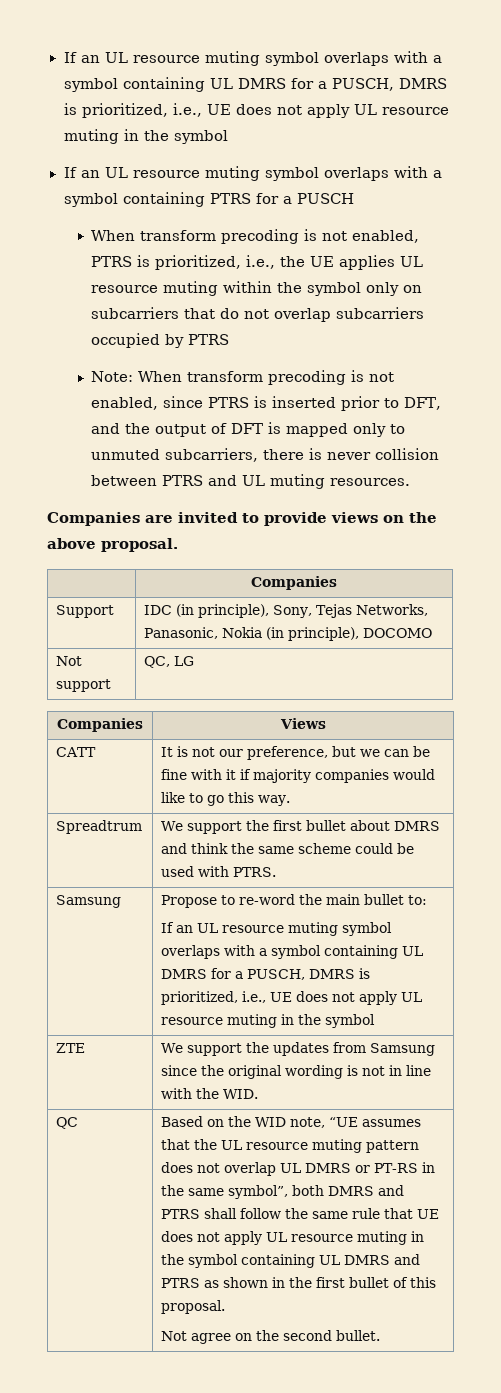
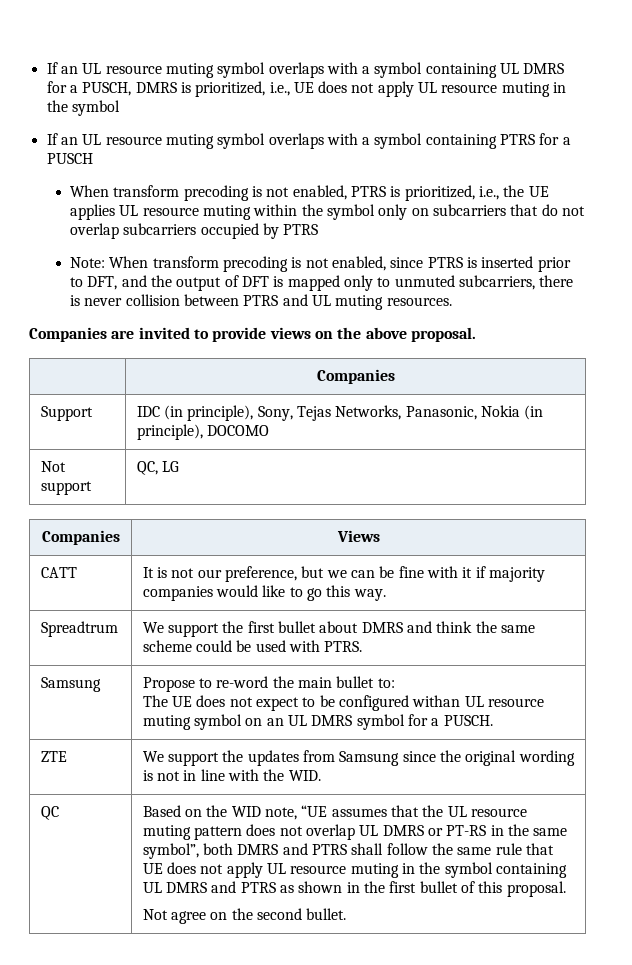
  Samsung | Propose to re-word the main bullet to:
- If an UL resource muting symbol overlaps with a symbol containing UL DMRS for a PUSCH, DMRS is prioritized, i.e., UE does not apply UL resource muting in the symbol
+ The UE does not expect to be configured withan UL resource muting symbol on an UL DMRS symbol for a PUSCH.

